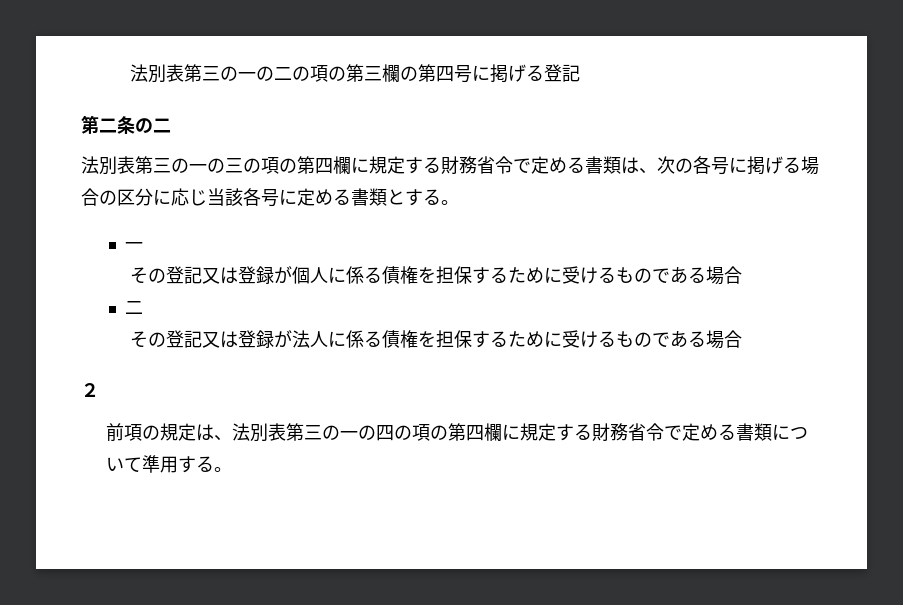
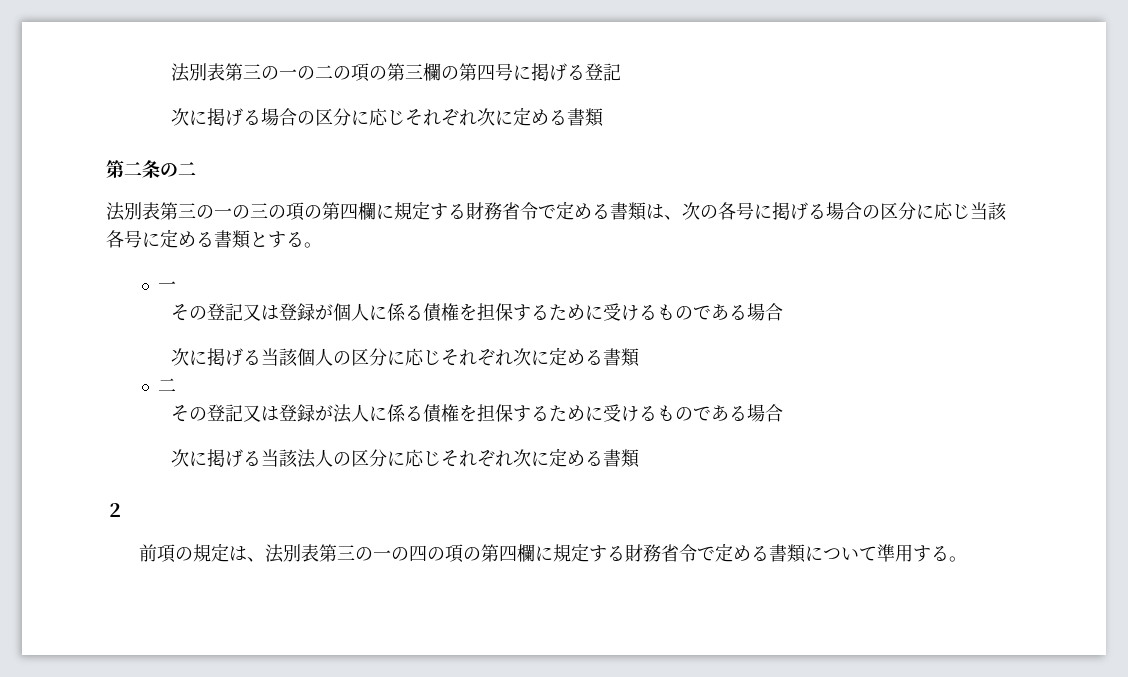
+ 次に掲げる場合の区分に応じそれぞれ次に定める書類
+ 次に掲げる当該個人の区分に応じそれぞれ次に定める書類
+ 次に掲げる当該法人の区分に応じそれぞれ次に定める書類

